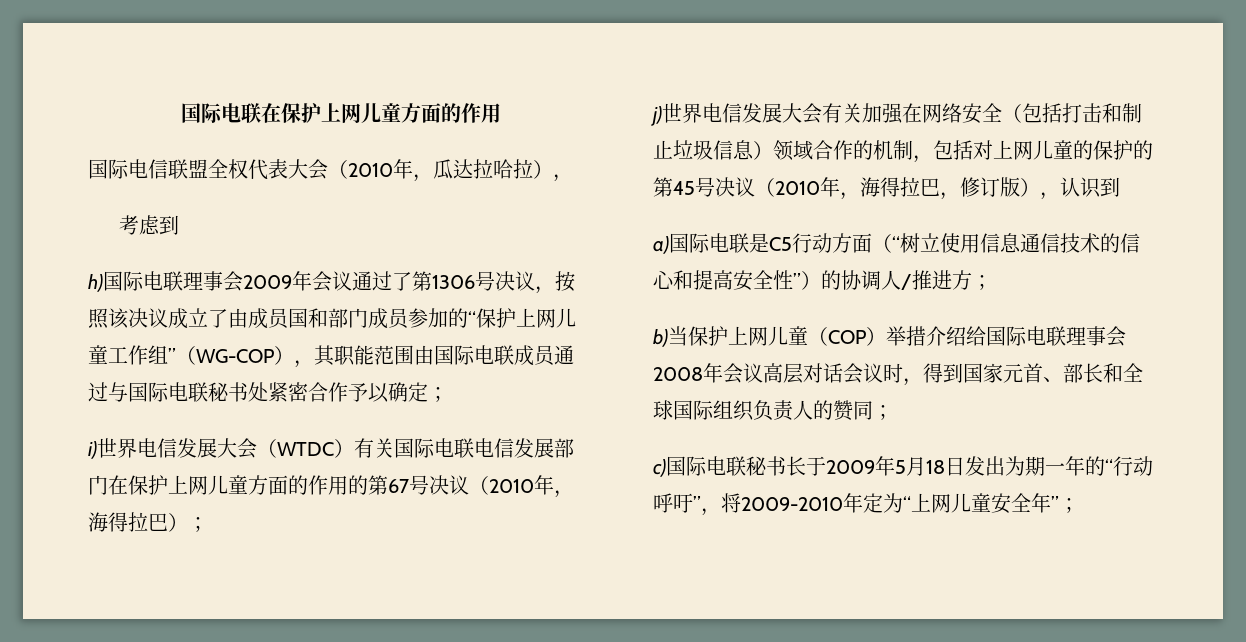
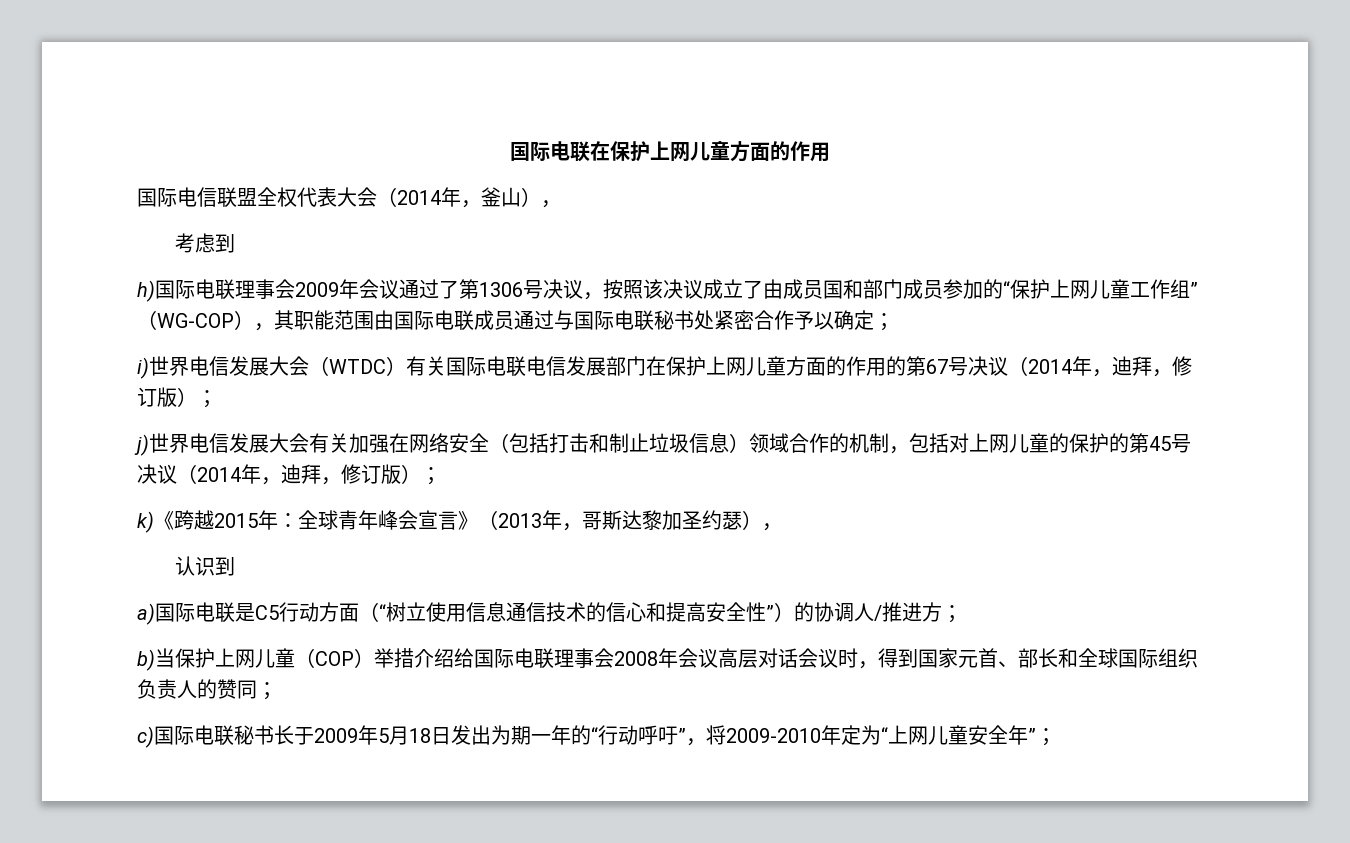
- 国际电信联盟全权代表大会（2010年，瓜达拉哈拉），
+ 国际电信联盟全权代表大会（2014年，釜山），
- i)世界电信发展大会（WTDC）有关国际电联电信发展部门在保护上网儿童方面的作用的第67号决议（2010年，海得拉巴）；
+ i)世界电信发展大会（WTDC）有关国际电联电信发展部门在保护上网儿童方面的作用的第67号决议（2014年，迪拜，修订版）；
- j)世界电信发展大会有关加强在网络安全（包括打击和制止垃圾信息）领域合作的机制，包括对上网儿童的保护的第45号决议（2010年，海得拉巴，修订版），认识到
+ j)世界电信发展大会有关加强在网络安全（包括打击和制止垃圾信息）领域合作的机制，包括对上网儿童的保护的第45号决议（2014年，迪拜，修订版）；
+ k)《跨越2015年：全球青年峰会宣言》（2013年，哥斯达黎加圣约瑟），
+ 认识到

